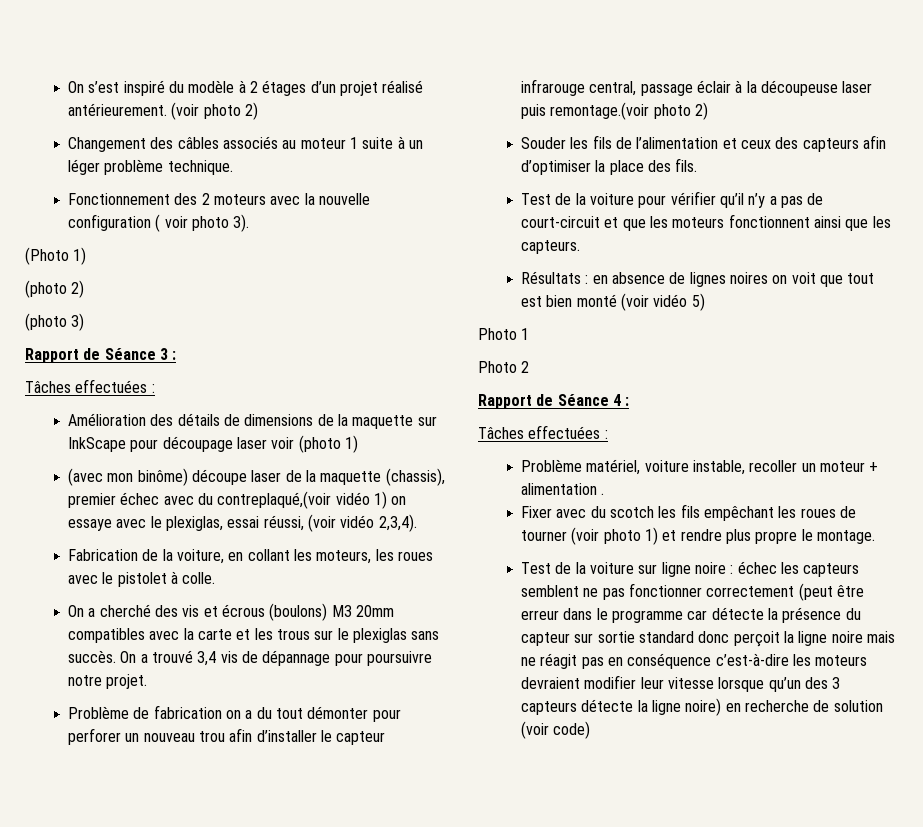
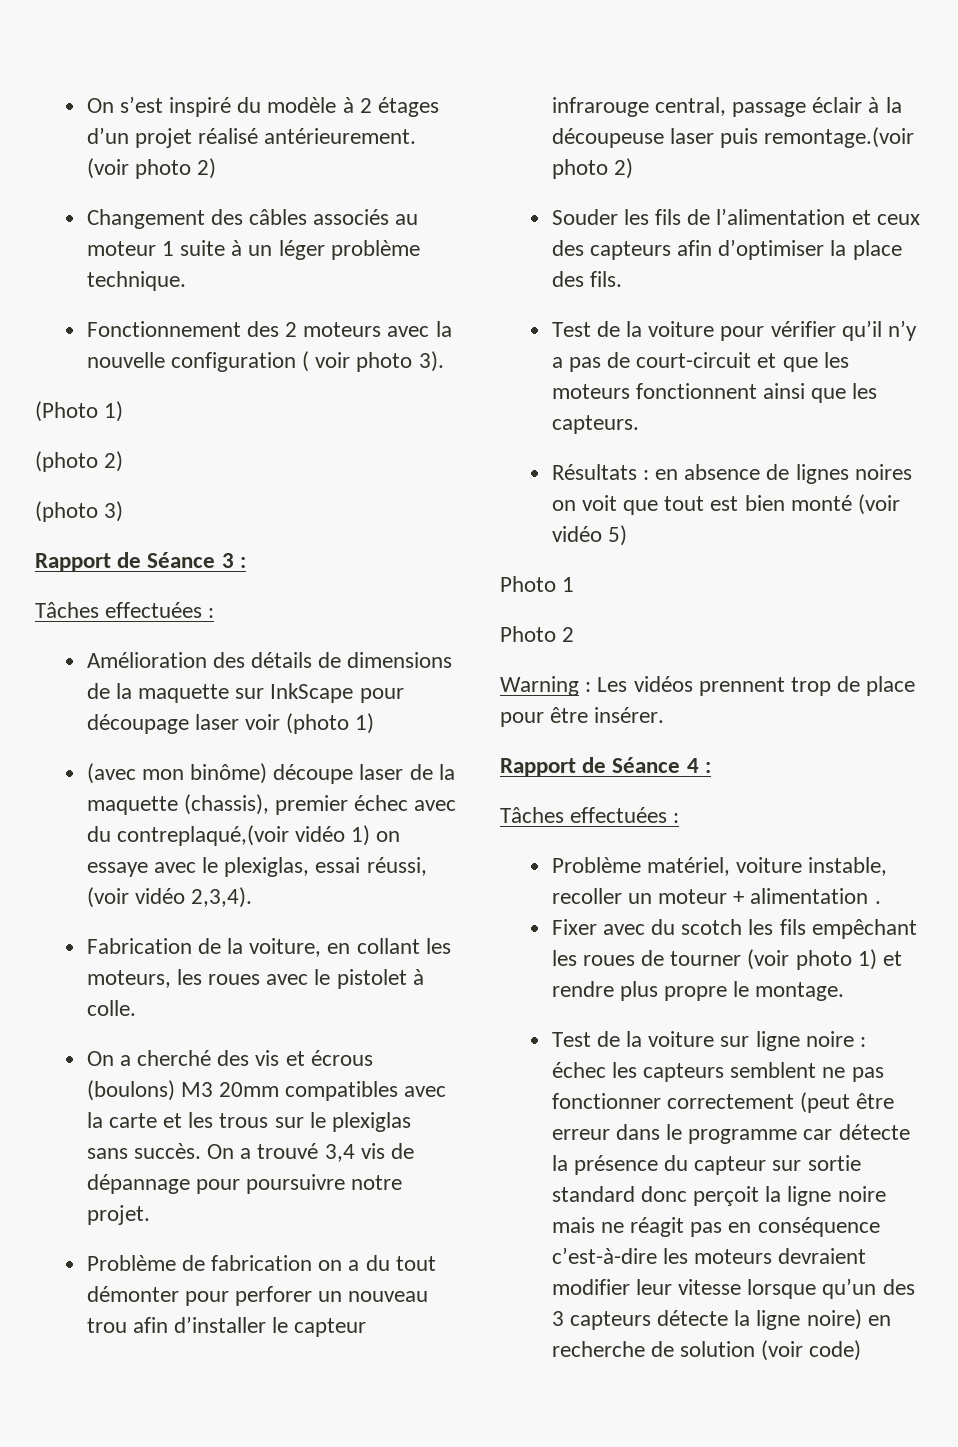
+ Warning : Les vidéos prennent trop de place pour être insérer.

